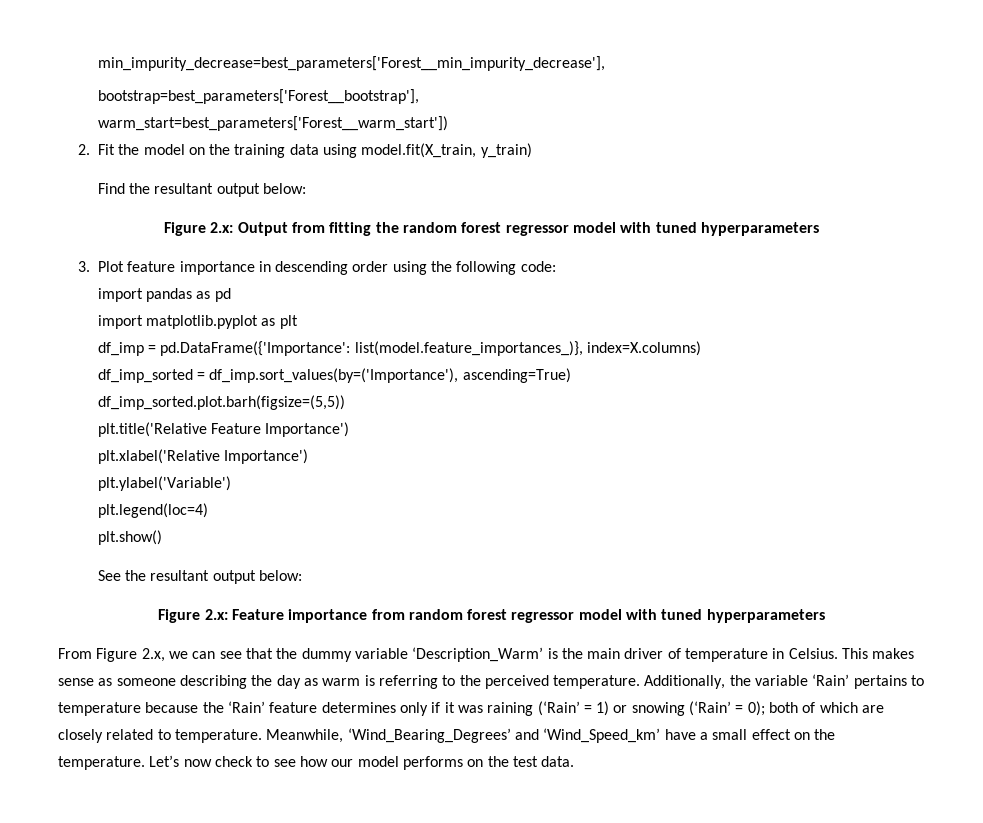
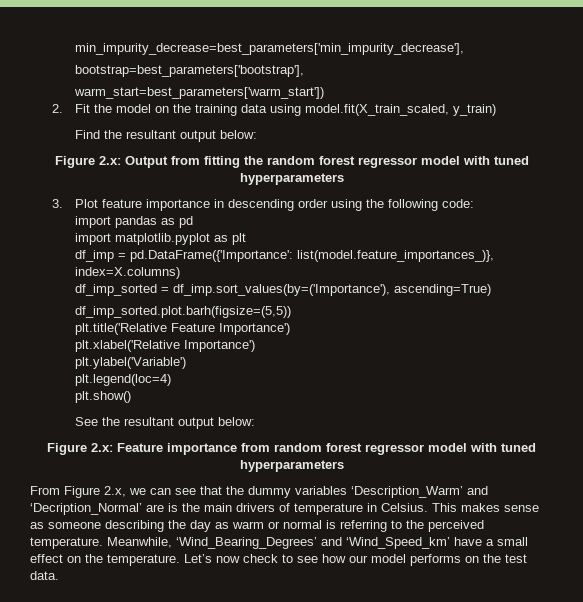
- min_impurity_decrease=best_parameters['Forest__min_impurity_decrease'],
- bootstrap=best_parameters['Forest__bootstrap'],
- warm_start=best_parameters['Forest__warm_start'])
+ min_impurity_decrease=best_parameters['min_impurity_decrease'],
+ bootstrap=best_parameters['bootstrap'],
+ warm_start=best_parameters['warm_start'])
- 2. Fit the model on the training data using model.fit(X_train, y_train)
+ 2. Fit the model on the training data using model.fit(X_train_scaled, y_train)
- From Figure 2.x, we can see that the dummy variable ‘Description_Warm’ is the main driver of temperature in Celsius.
+ From Figure 2.x, we can see that the dummy variables ‘Description_Warm’ and ‘Decription_Normal’ are is the main drivers of temperature in Celsius.
- This makes sense as someone describing the day as warm is referring to the perceived temperature.
+ This makes sense as someone describing the day as warm or normal is referring to the perceived temperature.
- Additionally, the variable ‘Rain’ pertains to temperature because the ‘Rain’ feature determines only if it was raining (‘Rain’ = 1) or snowing (‘Rain’ = 0); both of which are closely related to temperature.

